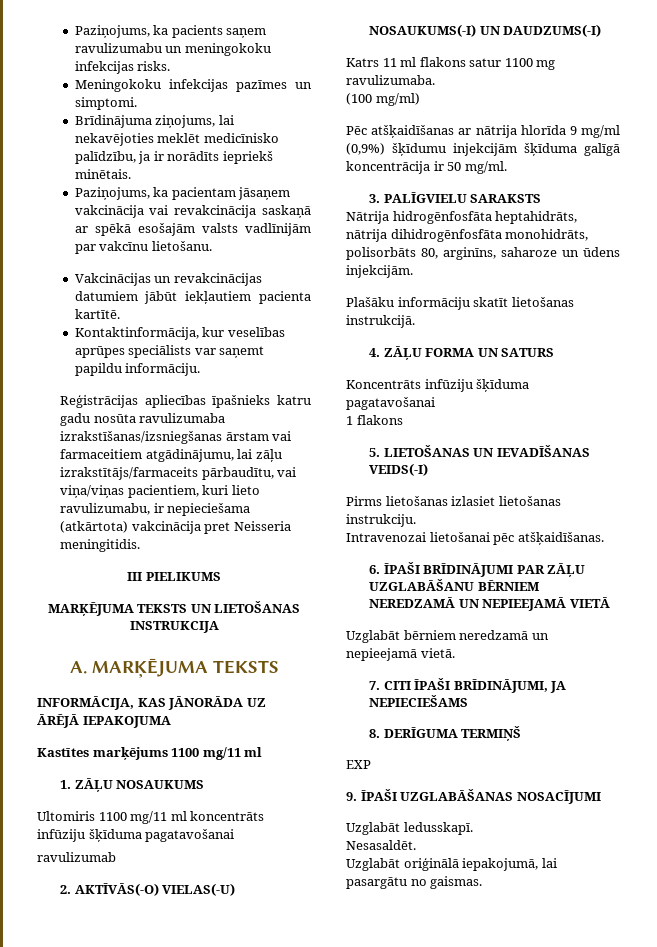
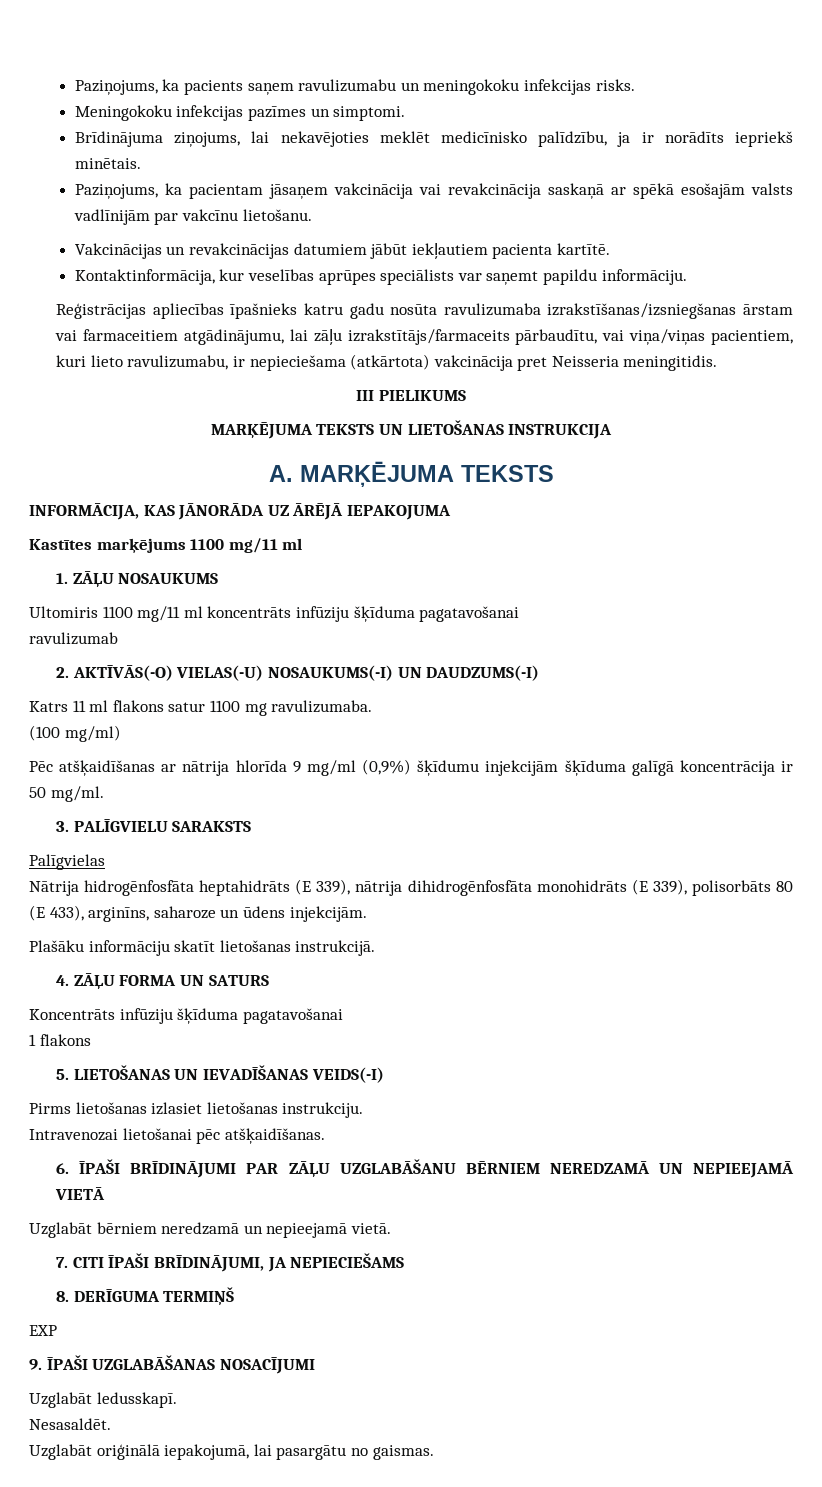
+ Palīgvielas
- Nātrija hidrogēnfosfāta heptahidrāts, nātrija dihidrogēnfosfāta monohidrāts, polisorbāts 80, arginīns, saharoze un ūdens injekcijām.
+ Nātrija hidrogēnfosfāta heptahidrāts (E 339), nātrija dihidrogēnfosfāta monohidrāts (E 339), polisorbāts 80 (E 433), arginīns, saharoze un ūdens injekcijām.

